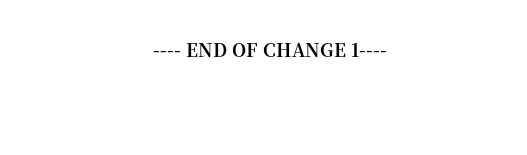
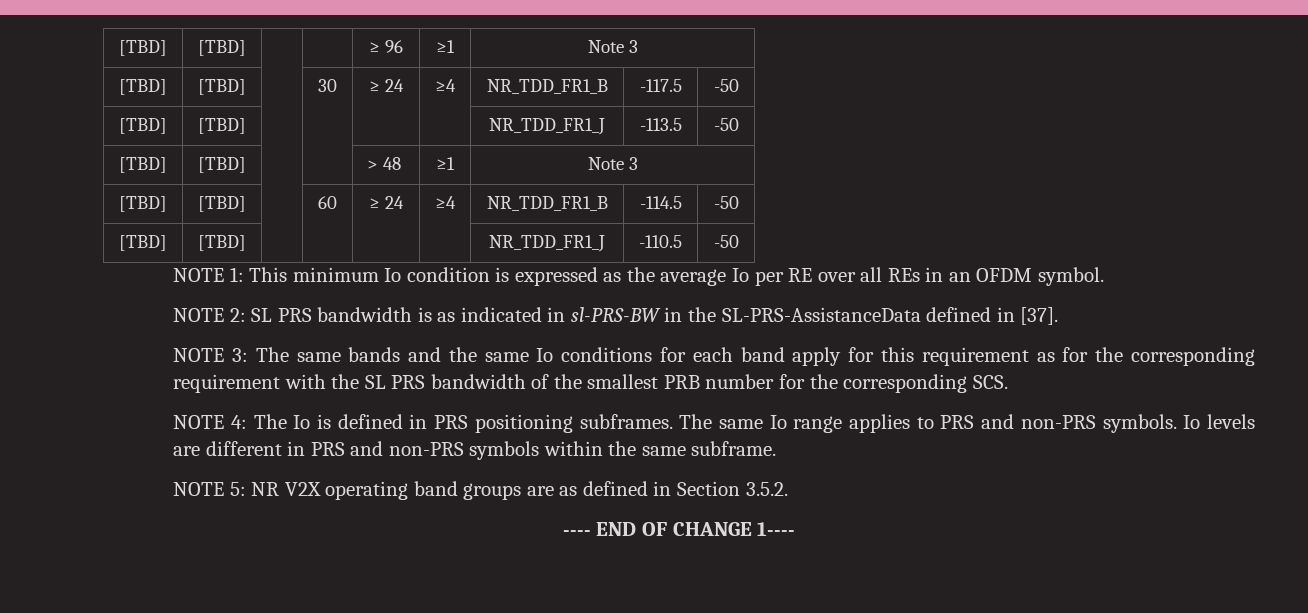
+ [TBD] | [TBD] | | | ≥ 96 | ≥1 | Note 3
+ [TBD] | [TBD] | | 30 | ≥ 24 | ≥4 | NR_TDD_FR1_B | -117.5 | -50
+ [TBD] | [TBD] | | | | | NR_TDD_FR1_J | -113.5 | -50
+ [TBD] | [TBD] | | | > 48 | ≥1 | Note 3
+ [TBD] | [TBD] | | 60 | ≥ 24 | ≥4 | NR_TDD_FR1_B | -114.5 | -50
+ [TBD] | [TBD] | | | | | NR_TDD_FR1_J | -110.5 | -50
+ NOTE 1: This minimum Io condition is expressed as the average Io per RE over all REs in an OFDM symbol.
+ NOTE 2: SL PRS bandwidth is as indicated in sl-PRS-BW in the SL-PRS-AssistanceData defined in [37].
+ NOTE 3: The same bands and the same Io conditions for each band apply for this requirement as for the corresponding requirement with the SL PRS bandwidth of the smallest PRB number for the corresponding SCS.
+ NOTE 4: The Io is defined in PRS positioning subframes. The same Io range applies to PRS and non-PRS symbols. Io levels are different in PRS and non-PRS symbols within the same subframe.
+ NOTE 5: NR V2X operating band groups are as defined in Section 3.5.2.

